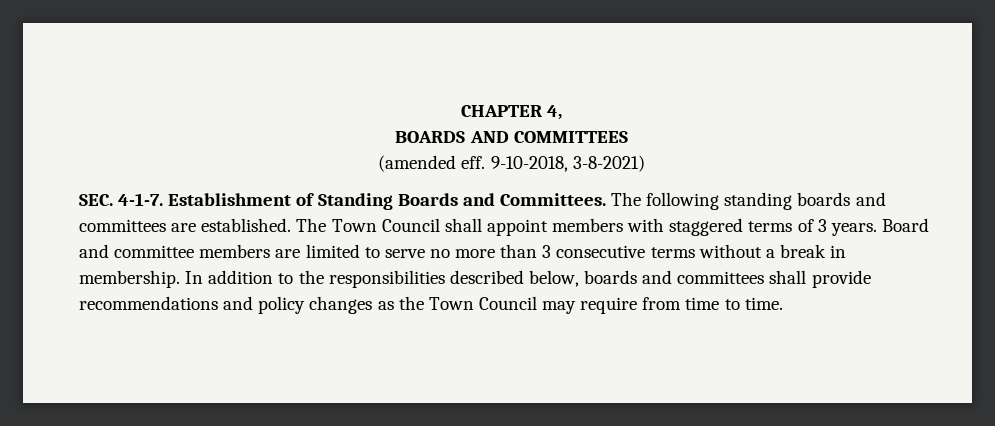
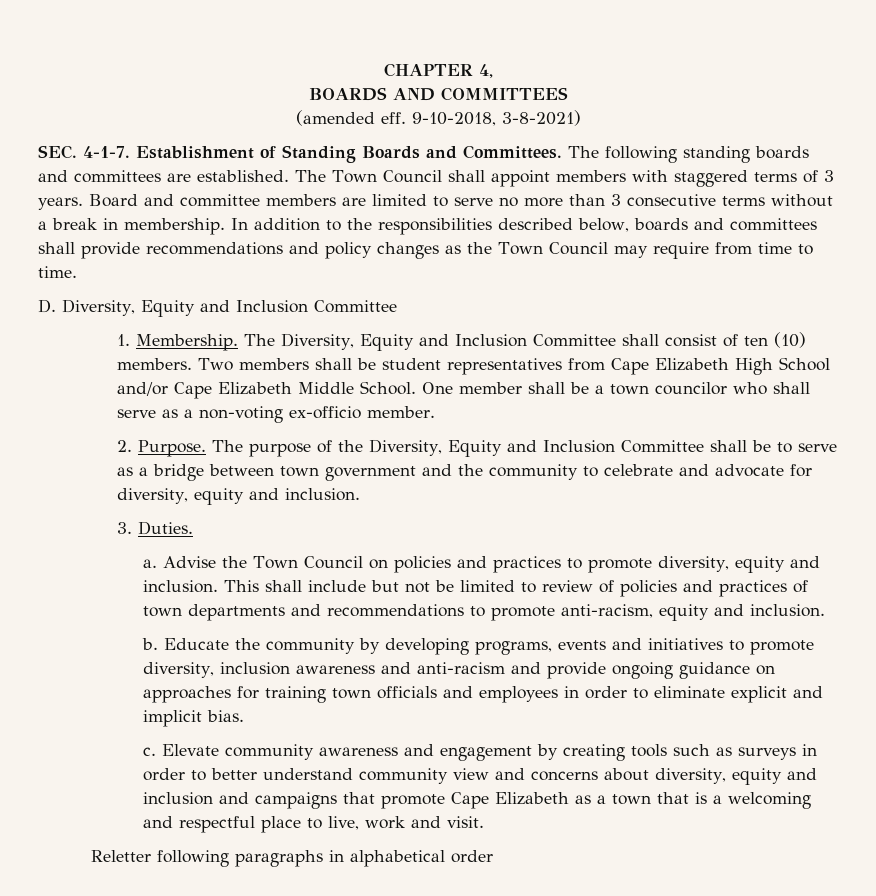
+ D. Diversity, Equity and Inclusion Committee
+ 1. Membership. The Diversity, Equity and Inclusion Committee shall consist of ten (10) members. Two members shall be student representatives from Cape Elizabeth High School and/or Cape Elizabeth Middle School. One member shall be a town councilor who shall serve as a non-voting ex-officio member.
+ 2. Purpose. The purpose of the Diversity, Equity and Inclusion Committee shall be to serve as a bridge between town government and the community to celebrate and advocate for diversity, equity and inclusion.
+ 3. Duties.
+ a. Advise the Town Council on policies and practices to promote diversity, equity and inclusion. This shall include but not be limited to review of policies and practices of town departments and recommendations to promote anti-racism, equity and inclusion.
+ b. Educate the community by developing programs, events and initiatives to promote diversity, inclusion awareness and anti-racism and provide ongoing guidance on approaches for training town officials and employees in order to eliminate explicit and implicit bias.
+ c. Elevate community awareness and engagement by creating tools such as surveys in order to better understand community view and concerns about diversity, equity and inclusion and campaigns that promote Cape Elizabeth as a town that is a welcoming and respectful place to live, work and visit.
+ Reletter following paragraphs in alphabetical order

